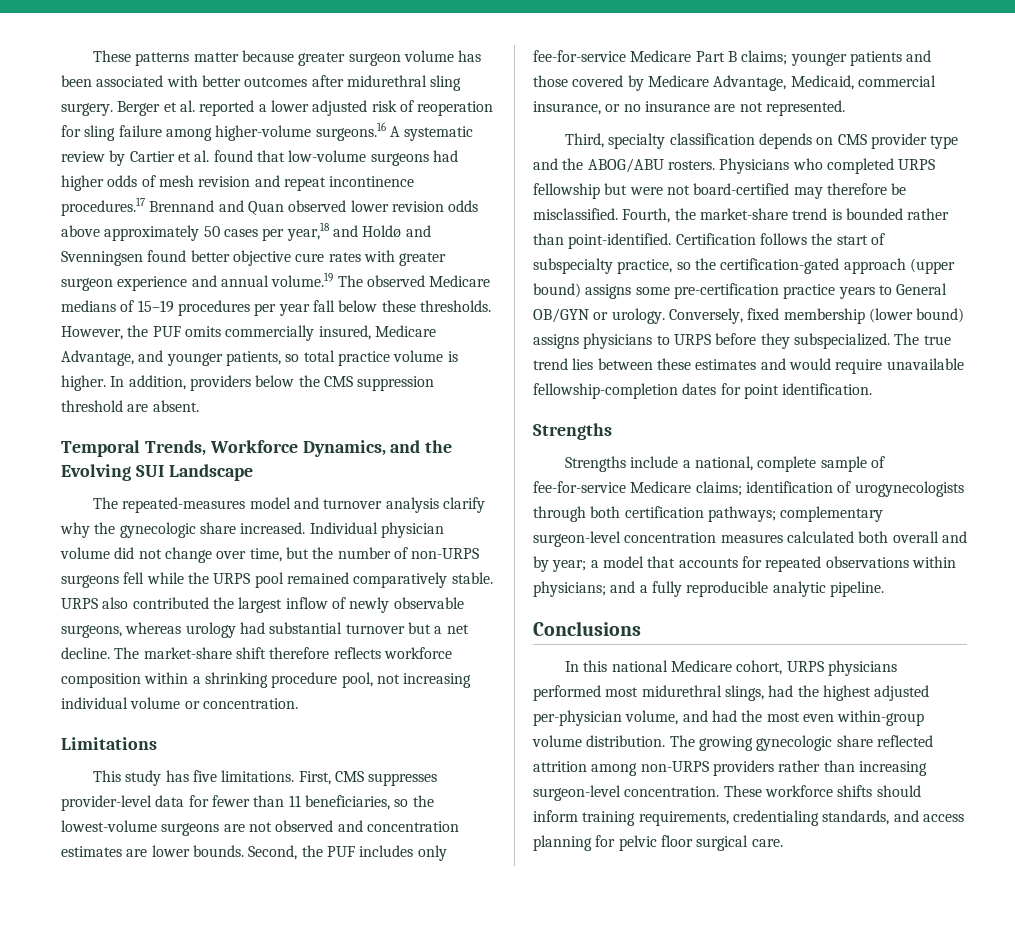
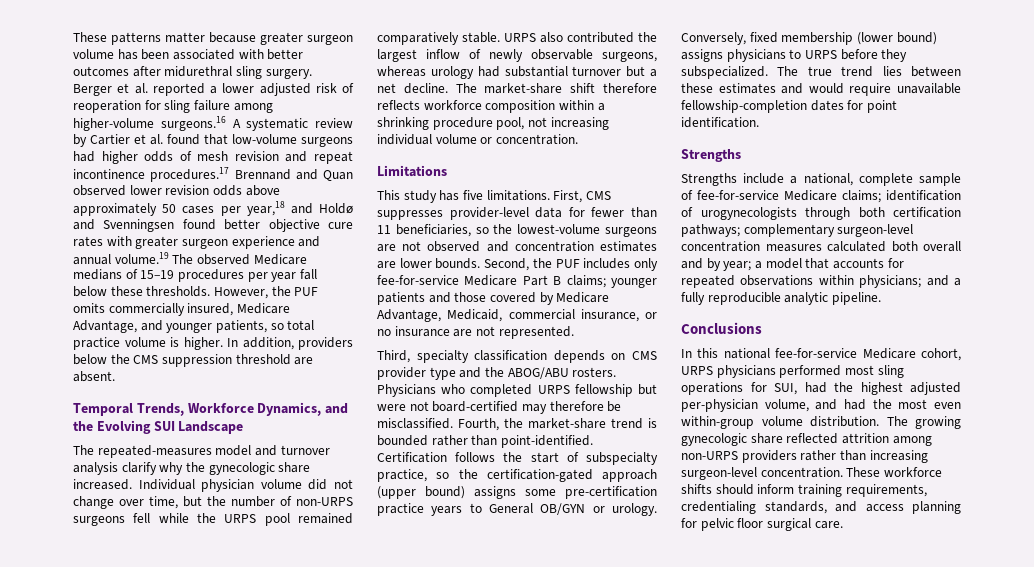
- In this national Medicare cohort, URPS physicians performed most midurethral slings, had the highest adjusted per-physician volume, and had the most even within-group volume distribution.
+ In this national fee-for-service Medicare cohort, URPS physicians performed most sling operations for SUI, had the highest adjusted per-physician volume, and had the most even within-group volume distribution.

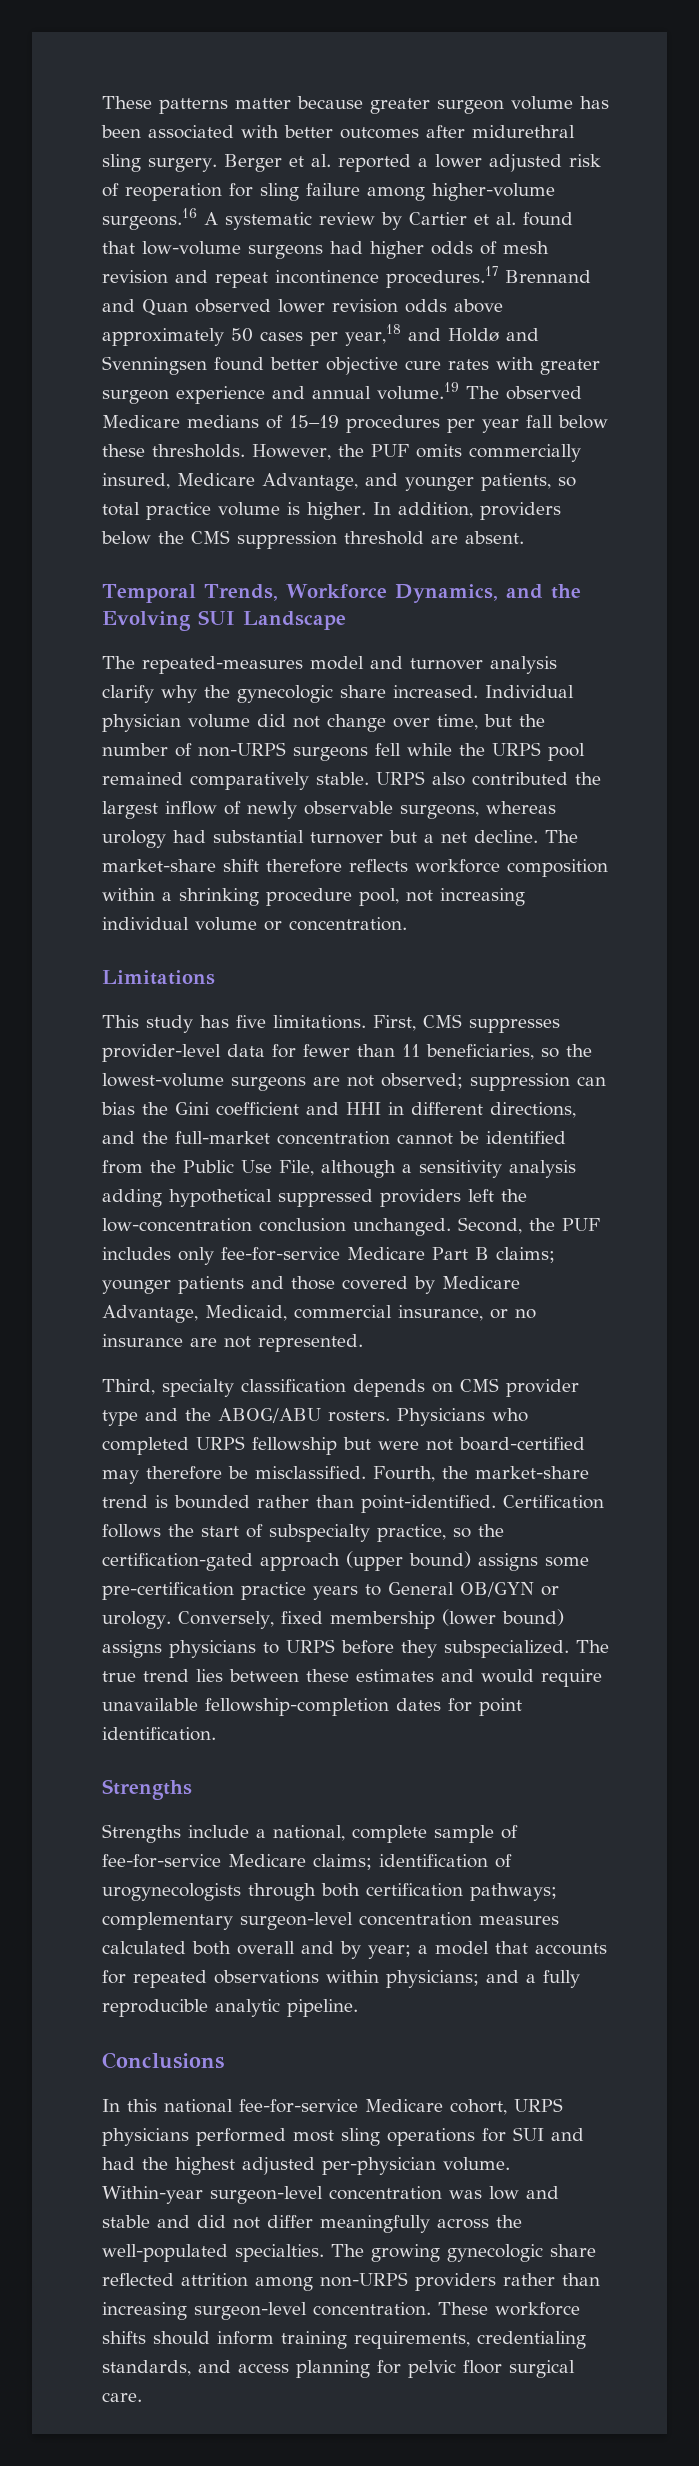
- First, CMS suppresses provider-level data for fewer than 11 beneficiaries, so the lowest-volume surgeons are not observed and concentration estimates are lower bounds.
+ First, CMS suppresses provider-level data for fewer than 11 beneficiaries, so the lowest-volume surgeons are not observed; suppression can bias the Gini coefficient and HHI in different directions, and the full-market concentration cannot be identified from the Public Use File, although a sensitivity analysis adding hypothetical suppressed providers left the low-concentration conclusion unchanged.
- In this national fee-for-service Medicare cohort, URPS physicians performed most sling operations for SUI, had the highest adjusted per-physician volume, and had the most even within-group volume distribution.
+ In this national fee-for-service Medicare cohort, URPS physicians performed most sling operations for SUI and had the highest adjusted per-physician volume. Within-year surgeon-level concentration was low and stable and did not differ meaningfully across the well-populated specialties.

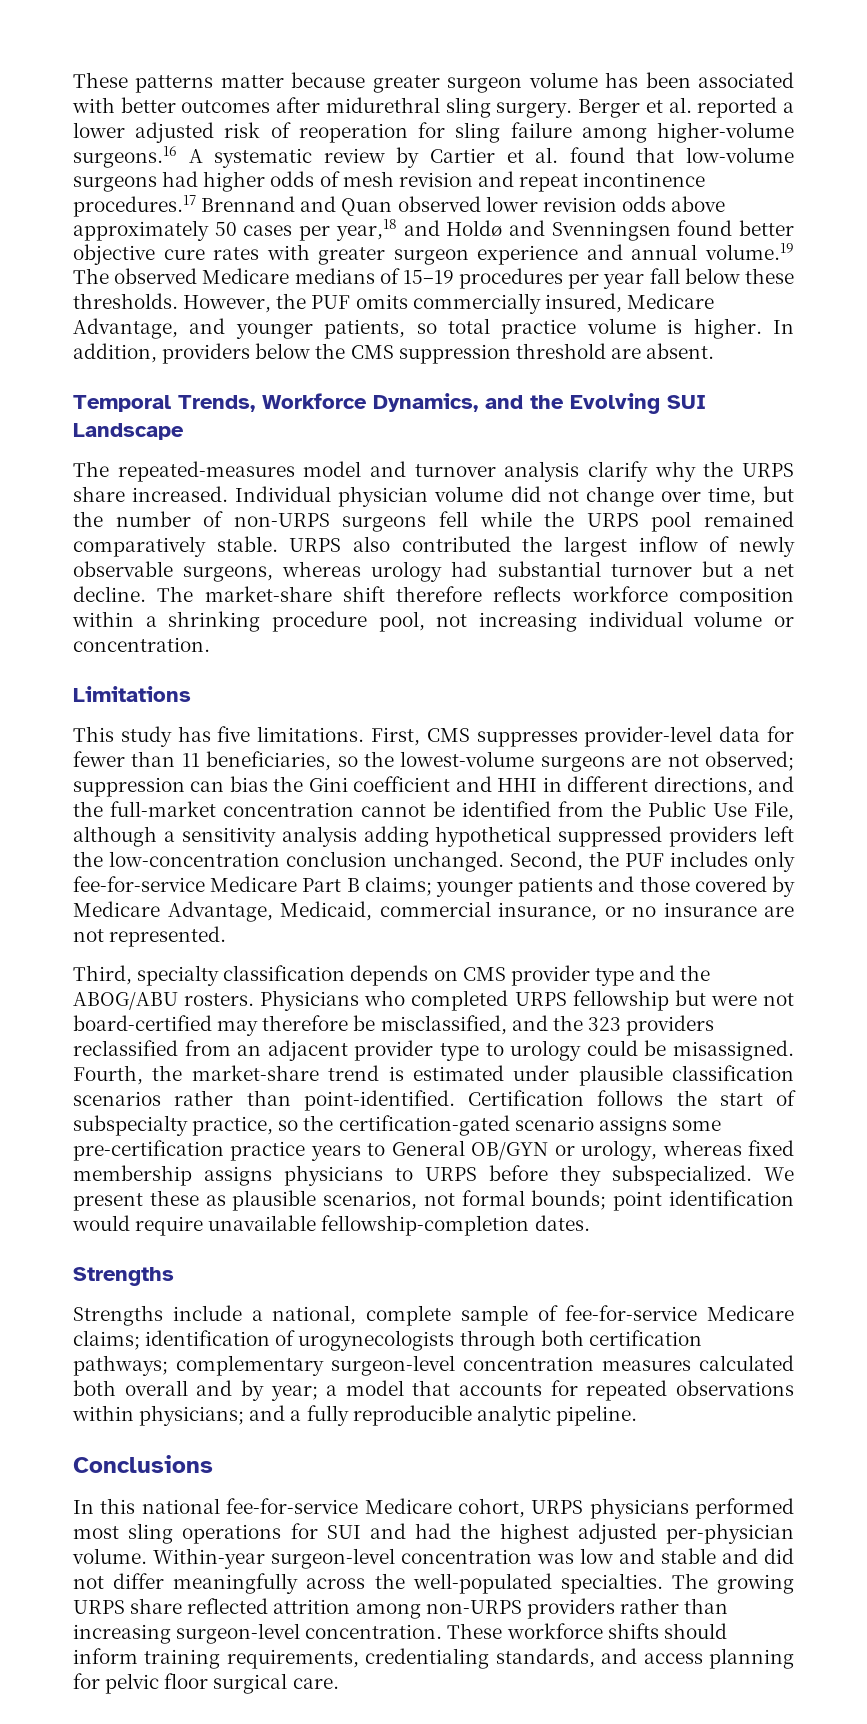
- The repeated-measures model and turnover analysis clarify why the gynecologic share increased.
+ The repeated-measures model and turnover analysis clarify why the URPS share increased.
- Physicians who completed URPS fellowship but were not board-certified may therefore be misclassified.
+ Physicians who completed URPS fellowship but were not board-certified may therefore be misclassified, and the 323 providers reclassified from an adjacent provider type to urology could be misassigned.
- Fourth, the market-share trend is bounded rather than point-identified.
+ Fourth, the market-share trend is estimated under plausible classification scenarios rather than point-identified.
- Certification follows the start of subspecialty practice, so the certification-gated approach (upper bound) assigns some pre-certification practice years to General OB/GYN or urology. Conversely, fixed membership (lower bound) assigns physicians to URPS before they subspecialized.
+ Certification follows the start of subspecialty practice, so the certification-gated scenario assigns some pre-certification practice years to General OB/GYN or urology, whereas fixed membership assigns physicians to URPS before they subspecialized.
- The true trend lies between these estimates and would require unavailable fellowship-completion dates for point identification.
+ We present these as plausible scenarios, not formal bounds; point identification would require unavailable fellowship-completion dates.
- The growing gynecologic share reflected attrition among non-URPS providers rather than increasing surgeon-level concentration.
+ The growing URPS share reflected attrition among non-URPS providers rather than increasing surgeon-level concentration.

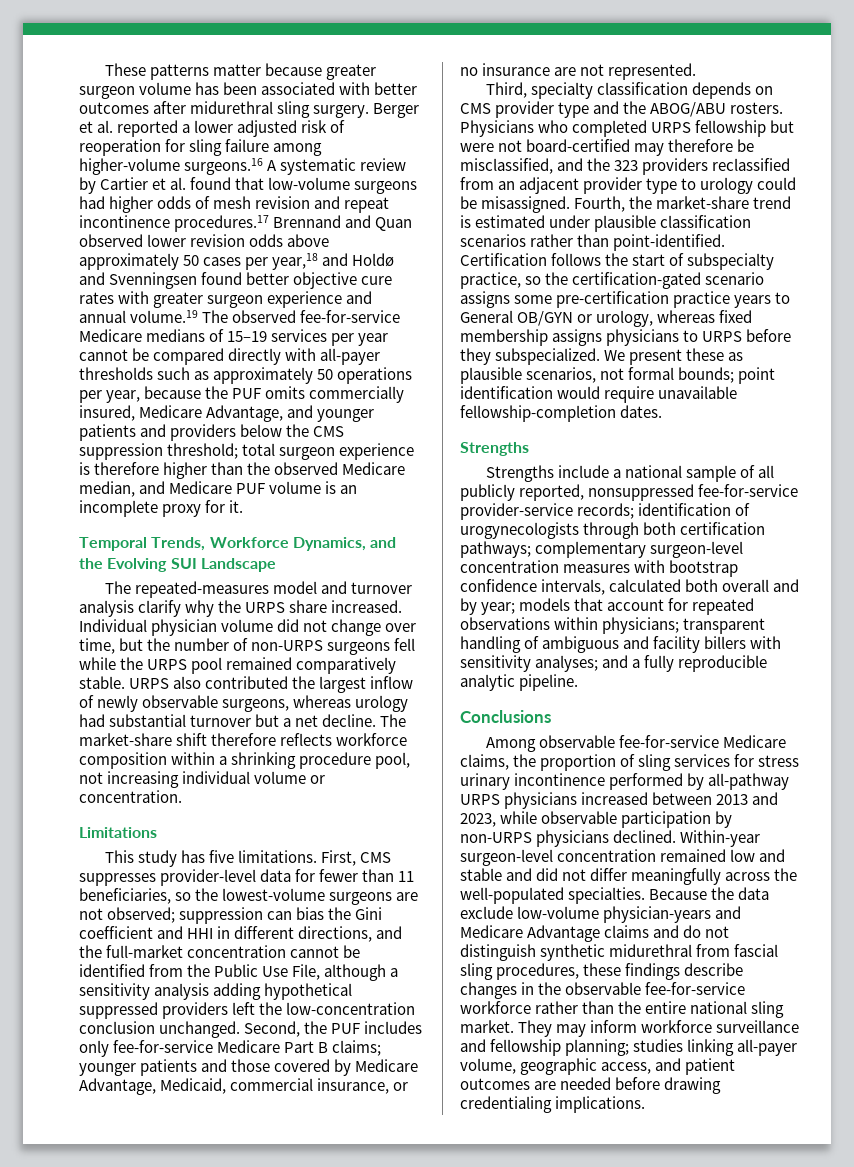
- Berger et al. reported a lower adjusted risk of reoperation for sling failure among higher-volume surgeons.16 A systematic review by Cartier et al. found that low-volume surgeons had higher odds of mesh revision and repeat incontinence procedures.17 Brennand and Quan observed lower revision odds above approximately 50 cases per year,18 and Holdø and Svenningsen found better objective cure rates with greater surgeon experience and annual volume.19 The observed Medicare medians of 15–19 procedures per year fall below these thresholds. However, the PUF omits commercially insured, Medicare Advantage, and younger patients, so total practice volume is higher. In addition, providers below the CMS suppression threshold are absent.
+ Berger et al. reported a lower adjusted risk of reoperation for sling failure among higher-volume surgeons.16 A systematic review by Cartier et al. found that low-volume surgeons had higher odds of mesh revision and repeat incontinence procedures.17 Brennand and Quan observed lower revision odds above approximately 50 cases per year,18 and Holdø and Svenningsen found better objective cure rates with greater surgeon experience and annual volume.19 The observed fee-for-service Medicare medians of 15–19 services per year cannot be compared directly with all-payer thresholds such as approximately 50 operations per year, because the PUF omits commercially insured, Medicare Advantage, and younger patients and providers below the CMS suppression threshold; total surgeon experience is therefore higher than the observed Medicare median, and Medicare PUF volume is an incomplete proxy for it.
- Strengths include a national, complete sample of fee-for-service Medicare claims; identification of urogynecologists through both certification pathways; complementary surgeon-level concentration measures calculated both overall and by year; a model that accounts for repeated observations within physicians; and a fully reproducible analytic pipeline.
+ Strengths include a national sample of all publicly reported, nonsuppressed fee-for-service provider-service records; identification of urogynecologists through both certification pathways; complementary surgeon-level concentration measures with bootstrap confidence intervals, calculated both overall and by year; models that account for repeated observations within physicians; transparent handling of ambiguous and facility billers with sensitivity analyses; and a fully reproducible analytic pipeline.
- In this national fee-for-service Medicare cohort, URPS physicians performed most sling operations for SUI and had the highest adjusted per-physician volume.
+ Among observable fee-for-service Medicare claims, the proportion of sling services for stress urinary incontinence performed by all-pathway URPS physicians increased between 2013 and 2023, while observable participation by non-URPS physicians declined.
- Within-year surgeon-level concentration was low and stable and did not differ meaningfully across the well-populated specialties.
+ Within-year surgeon-level concentration remained low and stable and did not differ meaningfully across the well-populated specialties.
- The growing URPS share reflected attrition among non-URPS providers rather than increasing surgeon-level concentration. These workforce shifts should inform training requirements, credentialing standards, and access planning for pelvic floor surgical care.
+ Because the data exclude low-volume physician-years and Medicare Advantage claims and do not distinguish synthetic midurethral from fascial sling procedures, these findings describe changes in the observable fee-for-service workforce rather than the entire national sling market. They may inform workforce surveillance and fellowship planning; studies linking all-payer volume, geographic access, and patient outcomes are needed before drawing credentialing implications.

